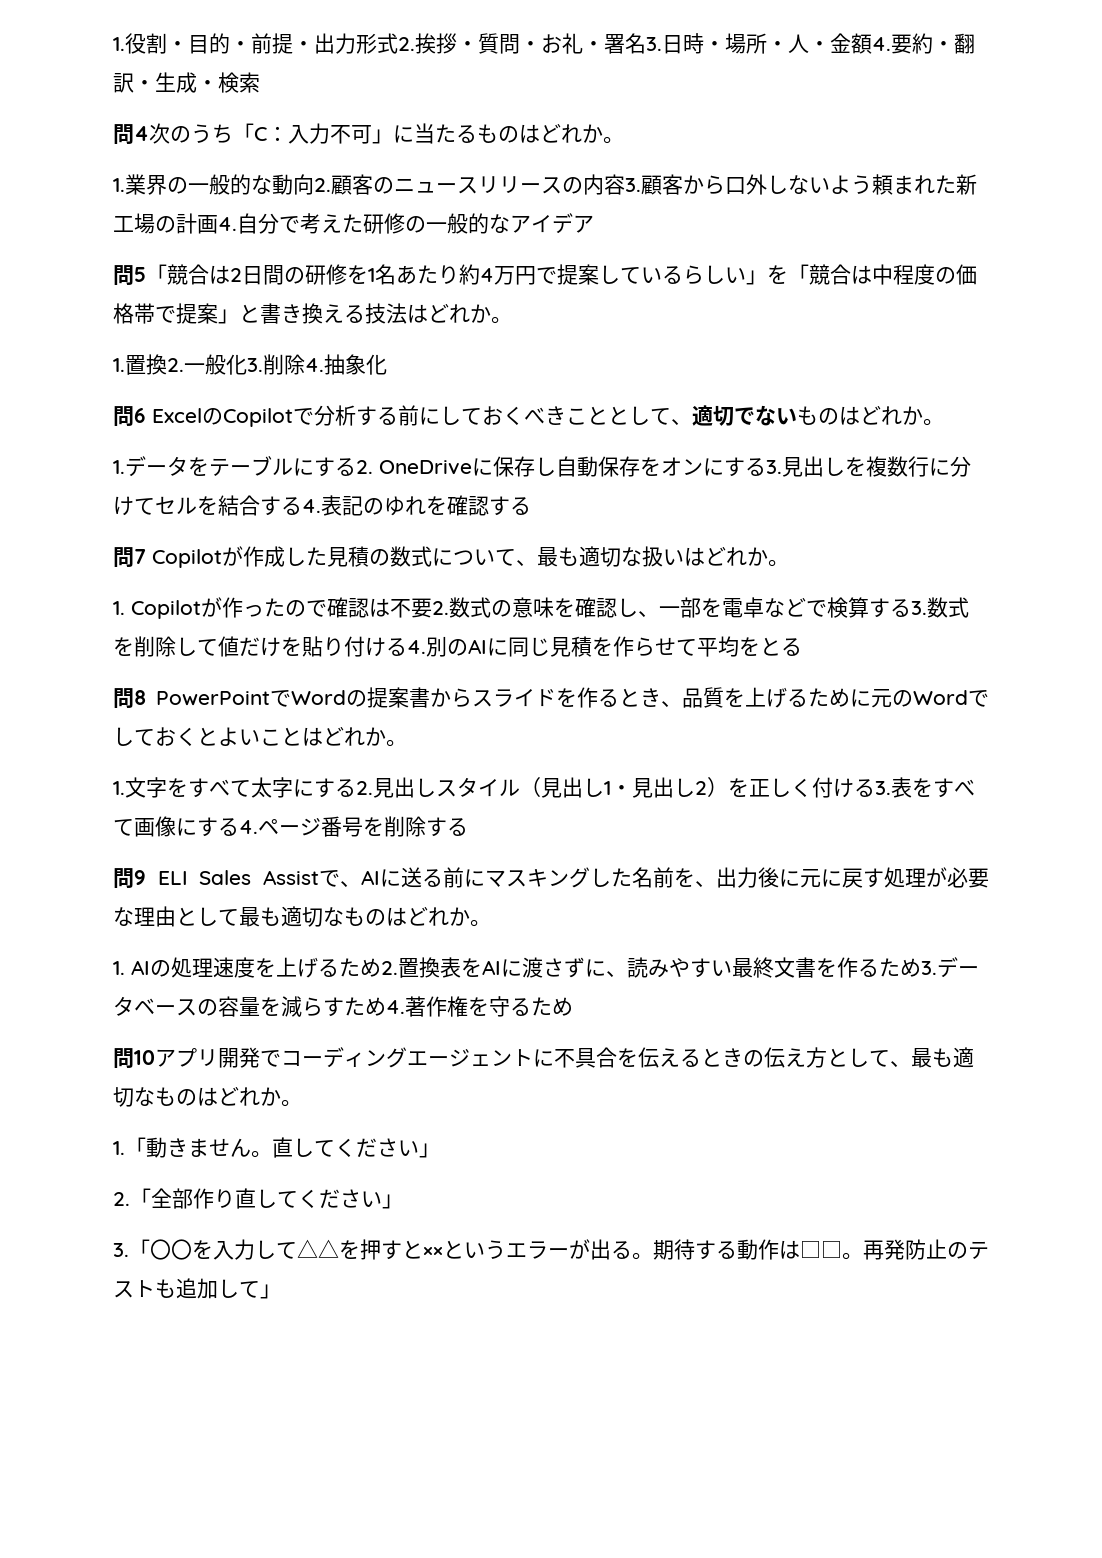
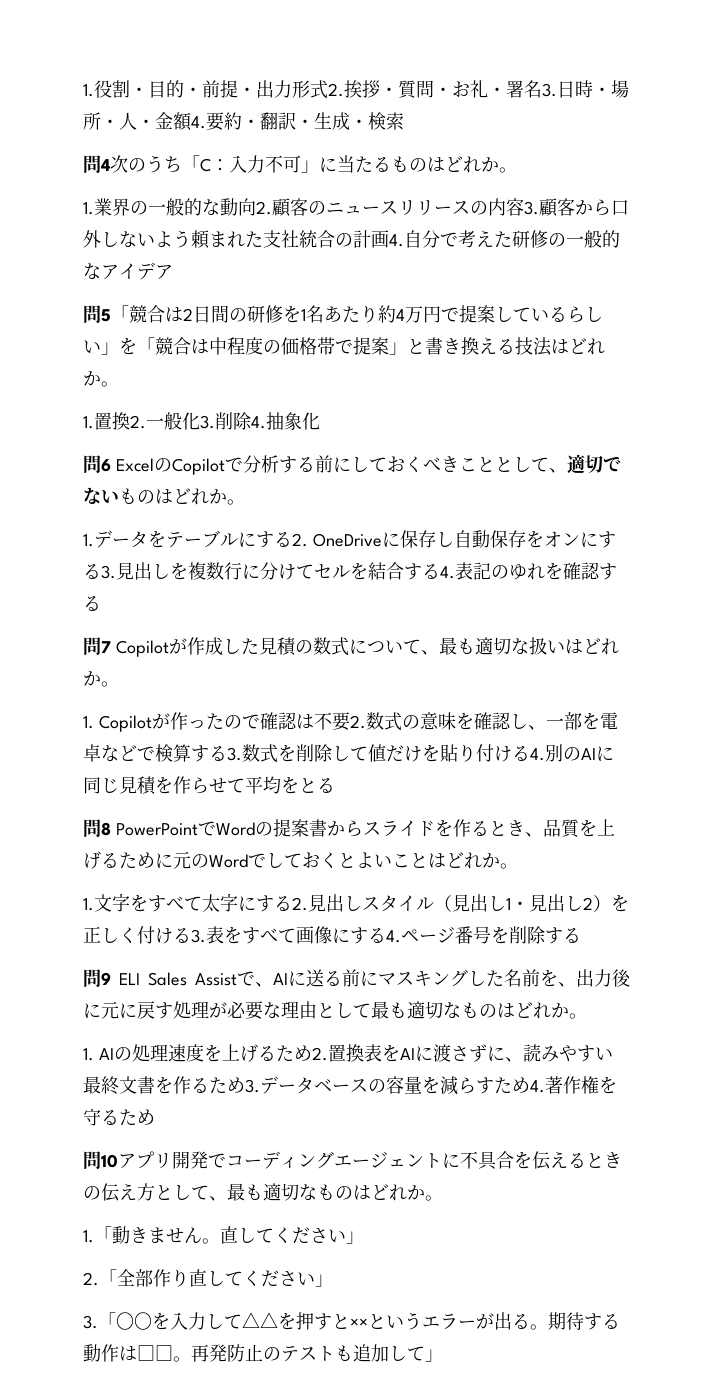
- 1.業界の一般的な動向2.顧客のニュースリリースの内容3.顧客から口外しないよう頼まれた新工場の計画4.自分で考えた研修の一般的なアイデア
+ 1.業界の一般的な動向2.顧客のニュースリリースの内容3.顧客から口外しないよう頼まれた支社統合の計画4.自分で考えた研修の一般的なアイデア

